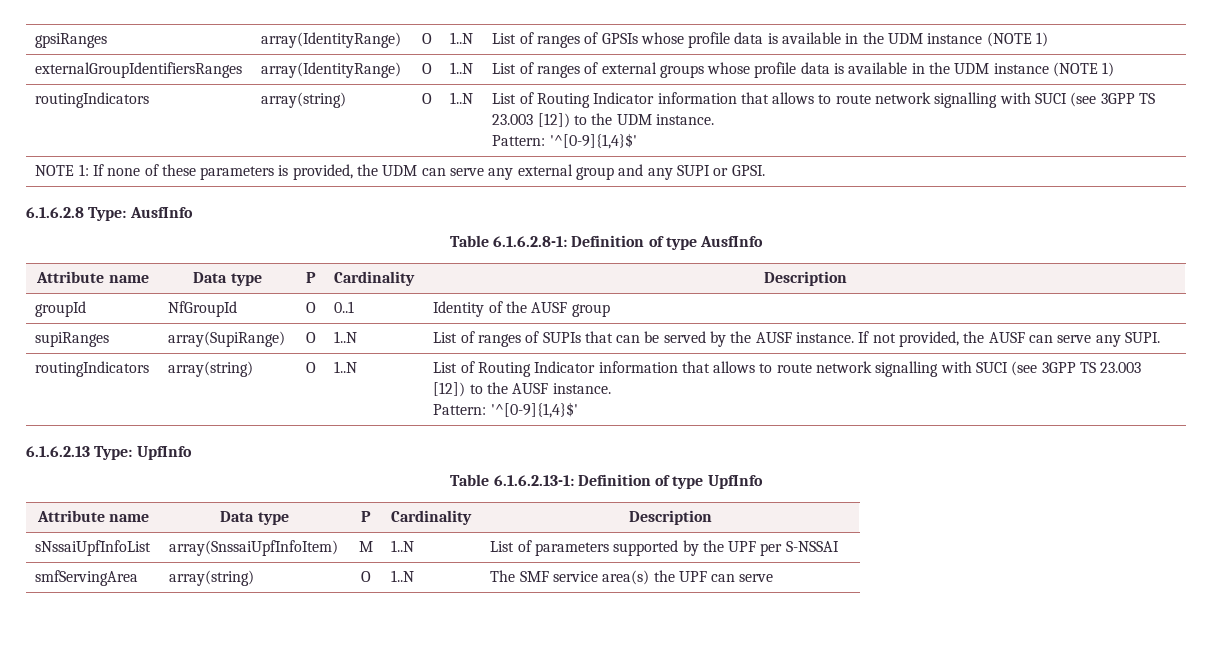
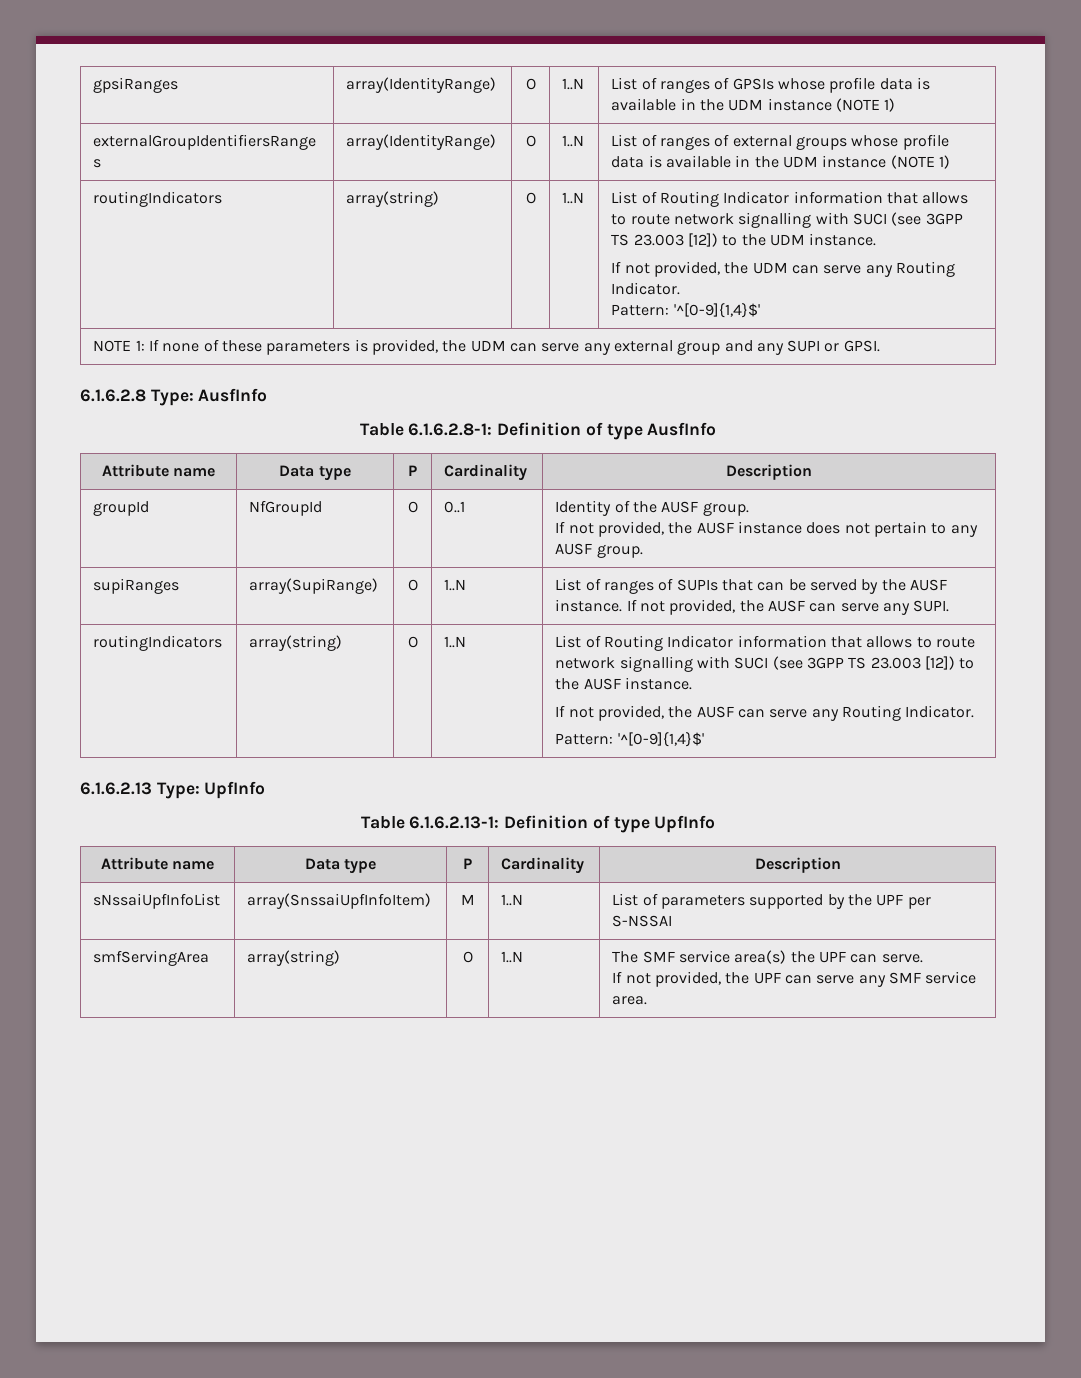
  routingIndicators | array(string) | O | 1..N | List of Routing Indicator information that allows to route network signalling with SUCI (see 3GPP TS 23.003 [12]) to the UDM instance.
+ If not provided, the UDM can serve any Routing Indicator.
- groupId | NfGroupId | O | 0..1 | Identity of the AUSF group
+ groupId | NfGroupId | O | 0..1 | Identity of the AUSF group.
+ If not provided, the AUSF instance does not pertain to any AUSF group.
  routingIndicators | array(string) | O | 1..N | List of Routing Indicator information that allows to route network signalling with SUCI (see 3GPP TS 23.003 [12]) to the AUSF instance.
+ If not provided, the AUSF can serve any Routing Indicator.
- smfServingArea | array(string) | O | 1..N | The SMF service area(s) the UPF can serve
+ smfServingArea | array(string) | O | 1..N | The SMF service area(s) the UPF can serve.
+ If not provided, the UPF can serve any SMF service area.

